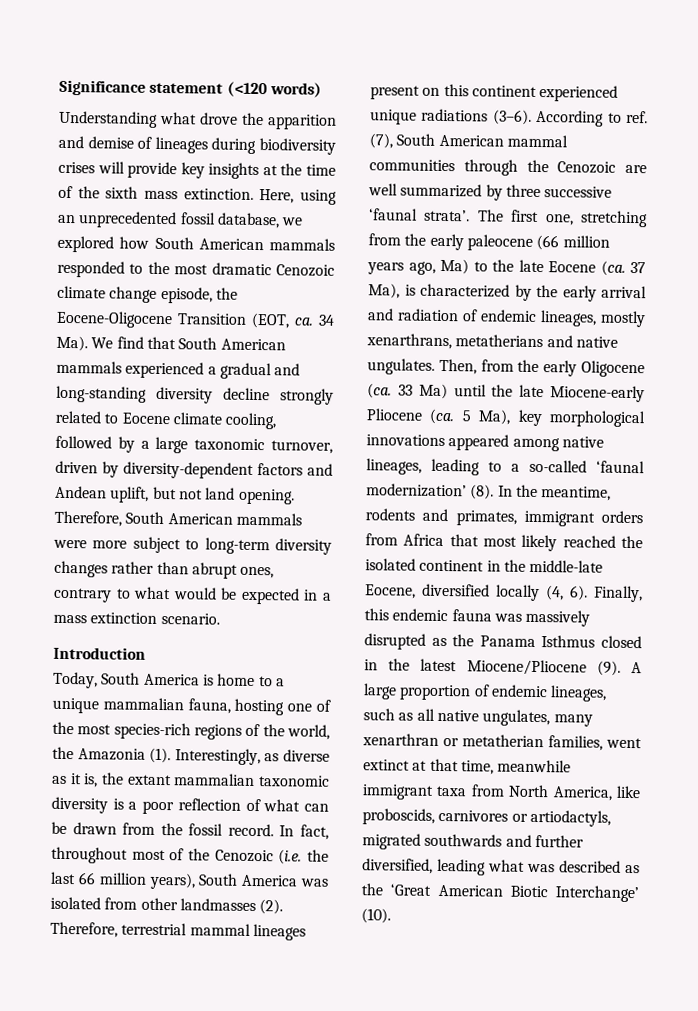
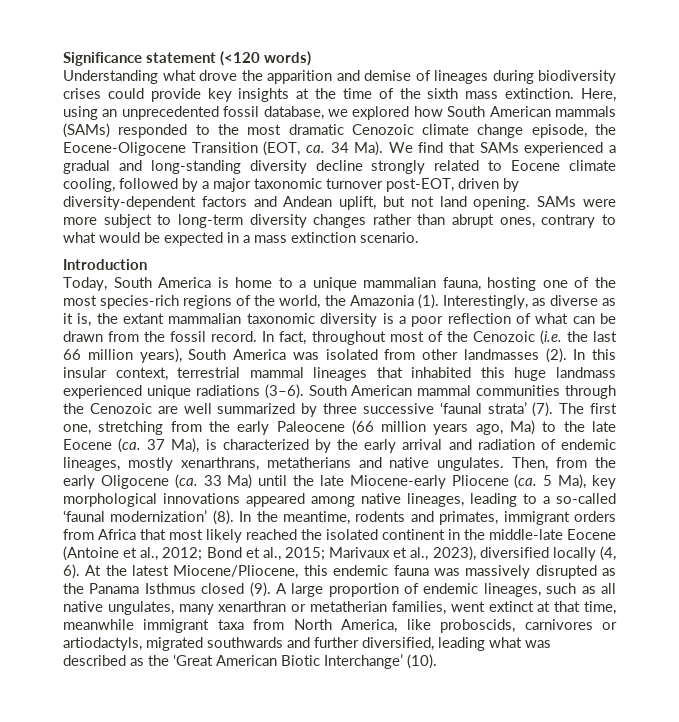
- Understanding what drove the apparition and demise of lineages during biodiversity crises will provide key insights at the time of the sixth mass extinction.
+ Understanding what drove the apparition and demise of lineages during biodiversity crises could provide key insights at the time of the sixth mass extinction.
- Here, using an unprecedented fossil database, we explored how South American mammals responded to the most dramatic Cenozoic climate change episode, the Eocene-Oligocene Transition (EOT, ca. 34 Ma). We find that South American mammals experienced a gradual and long-standing diversity decline strongly related to Eocene climate cooling, followed by a large taxonomic turnover, driven by diversity-dependent factors and Andean uplift, but not land opening.
+ Here, using an unprecedented fossil database, we explored how South American mammals (SAMs) responded to the most dramatic Cenozoic climate change episode, the Eocene-Oligocene Transition (EOT, ca. 34 Ma). We find that SAMs experienced a gradual and long-standing diversity decline strongly related to Eocene climate cooling, followed by a major taxonomic turnover post-EOT, driven by diversity-dependent factors and Andean uplift, but not land opening.
- Therefore, South American mammals were more subject to long-term diversity changes rather than abrupt ones, contrary to what would be expected in a mass extinction scenario.
+ SAMs were more subject to long-term diversity changes rather than abrupt ones, contrary to what would be expected in a mass extinction scenario.
- Therefore, terrestrial mammal lineages present on this continent experienced unique radiations (3–6). According to ref. (7), South American mammal communities through the Cenozoic are well summarized by three successive ‘faunal strata’.
+ In this insular context, terrestrial mammal lineages that inhabited this huge landmass experienced unique radiations (3–6). South American mammal communities through the Cenozoic are well summarized by three successive ‘faunal strata’ (7).
- The first one, stretching from the early paleocene (66 million years ago, Ma) to the late Eocene (ca. 37 Ma), is characterized by the early arrival and radiation of endemic lineages, mostly xenarthrans, metatherians and native ungulates.
+ The first one, stretching from the early Paleocene (66 million years ago, Ma) to the late Eocene (ca. 37 Ma), is characterized by the early arrival and radiation of endemic lineages, mostly xenarthrans, metatherians and native ungulates.
- In the meantime, rodents and primates, immigrant orders from Africa that most likely reached the isolated continent in the middle-late Eocene, diversified locally (4, 6). Finally, this endemic fauna was massively disrupted as the Panama Isthmus closed in the latest Miocene/Pliocene (9).
+ In the meantime, rodents and primates, immigrant orders from Africa that most likely reached the isolated continent in the middle-late Eocene (Antoine et al., 2012; Bond et al., 2015; Marivaux et al., 2023), diversified locally (4, 6). At the latest Miocene/Pliocene, this endemic fauna was massively disrupted as the Panama Isthmus closed (9).

